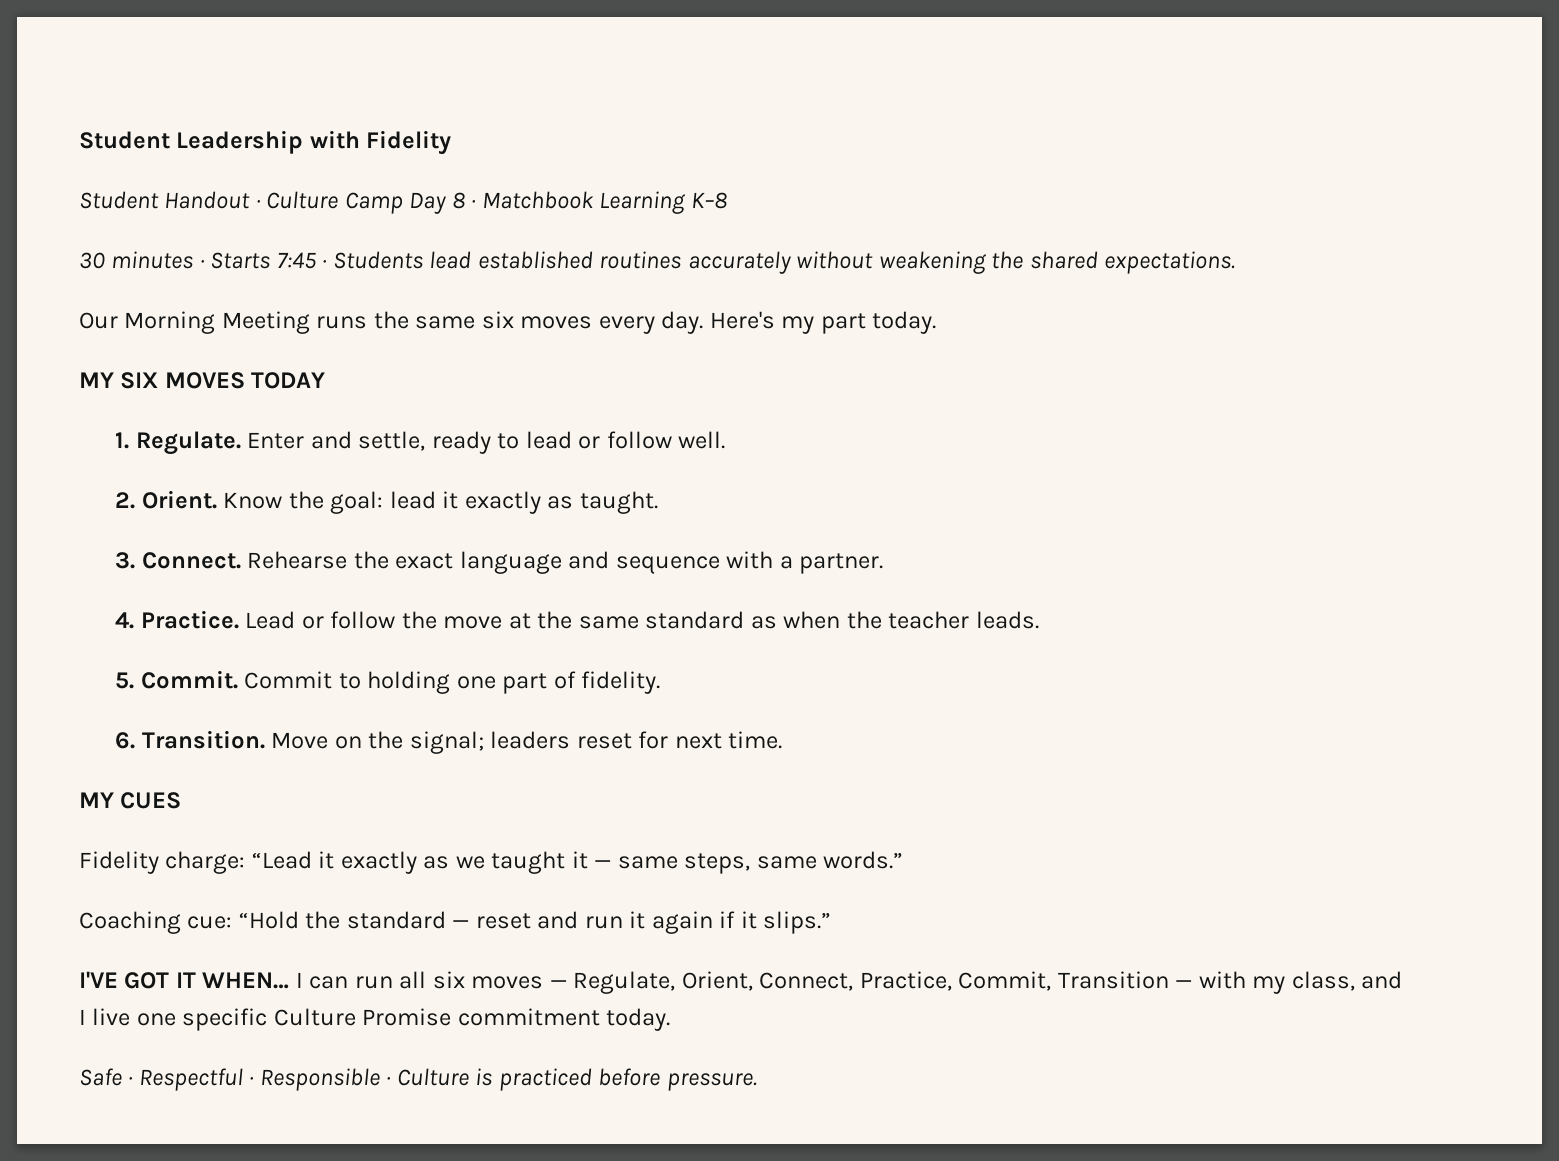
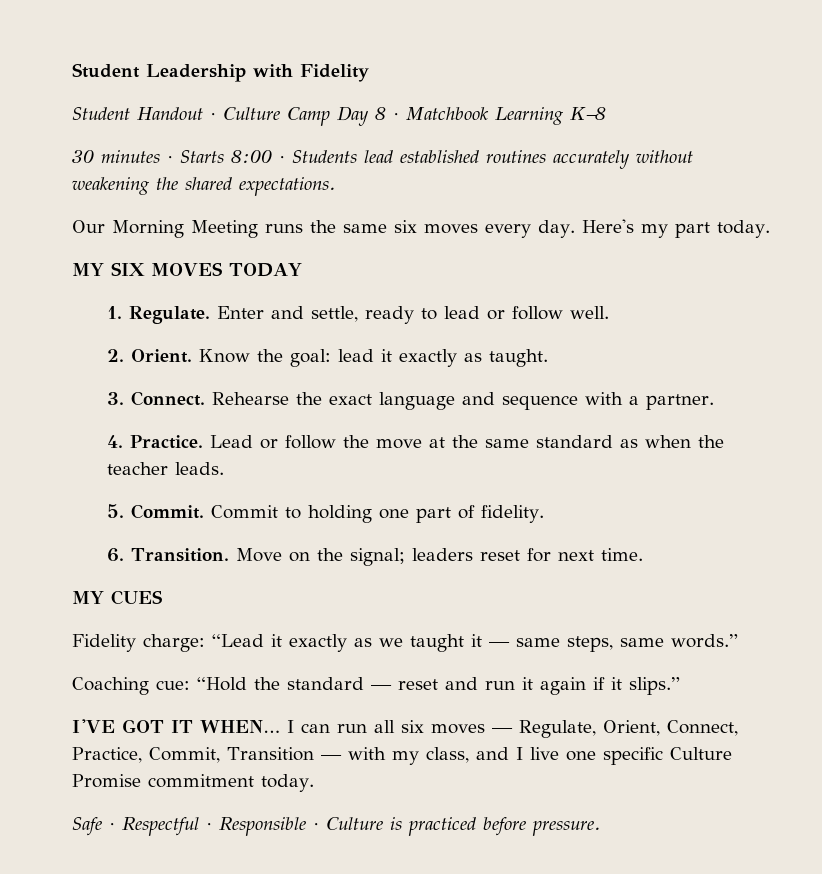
- 30 minutes · Starts 7:45 · Students lead established routines accurately without weakening the shared expectations.
+ 30 minutes · Starts 8:00 · Students lead established routines accurately without weakening the shared expectations.

